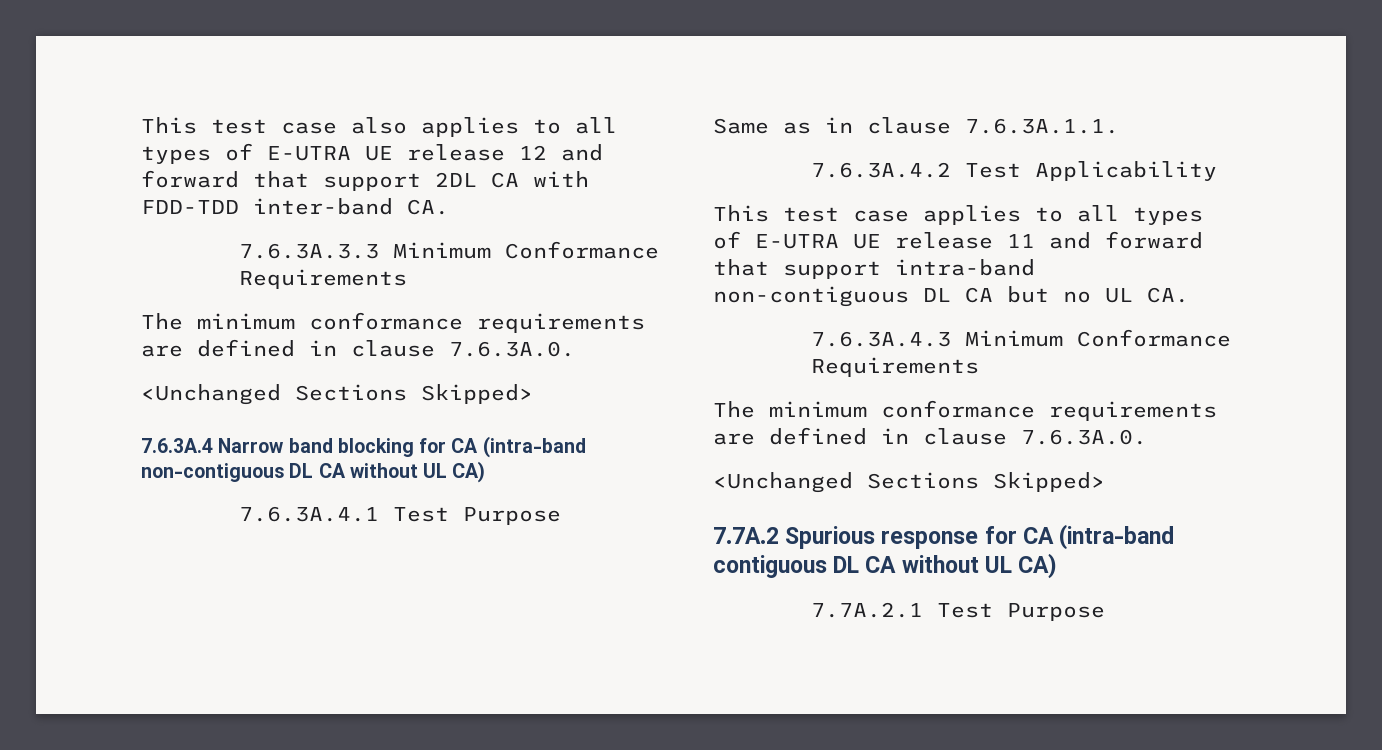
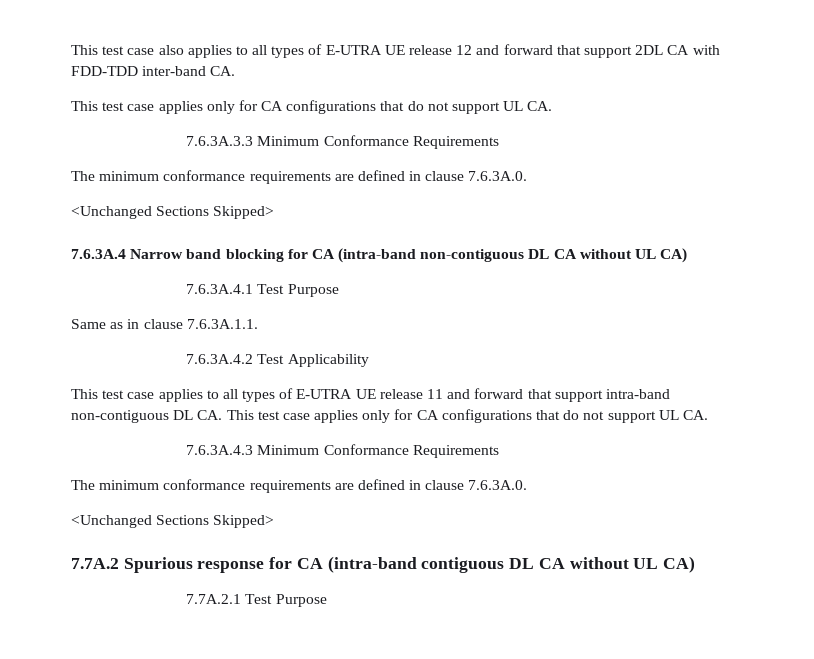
  This test case also applies to all types of E-UTRA UE release 12 and forward that support 2DL CA with FDD-TDD inter-band CA.
+ This test case applies only for CA configurations that do not support UL CA.
- This test case applies to all types of E-UTRA UE release 11 and forward that support intra-band non-contiguous DL CA but no UL CA.
+ This test case applies to all types of E-UTRA UE release 11 and forward that support intra-band non-contiguous DL CA. This test case applies only for CA configurations that do not support UL CA.

